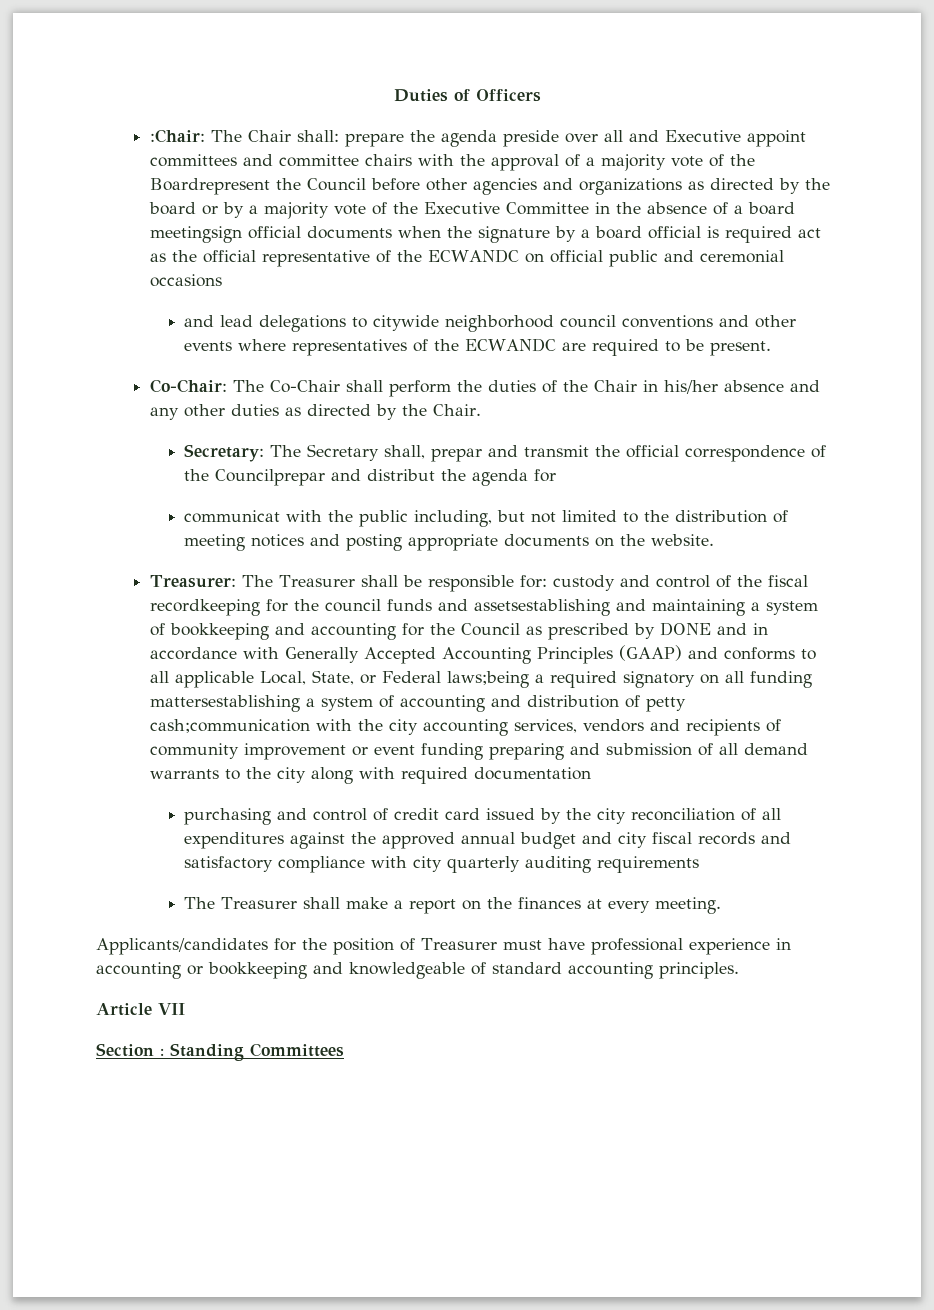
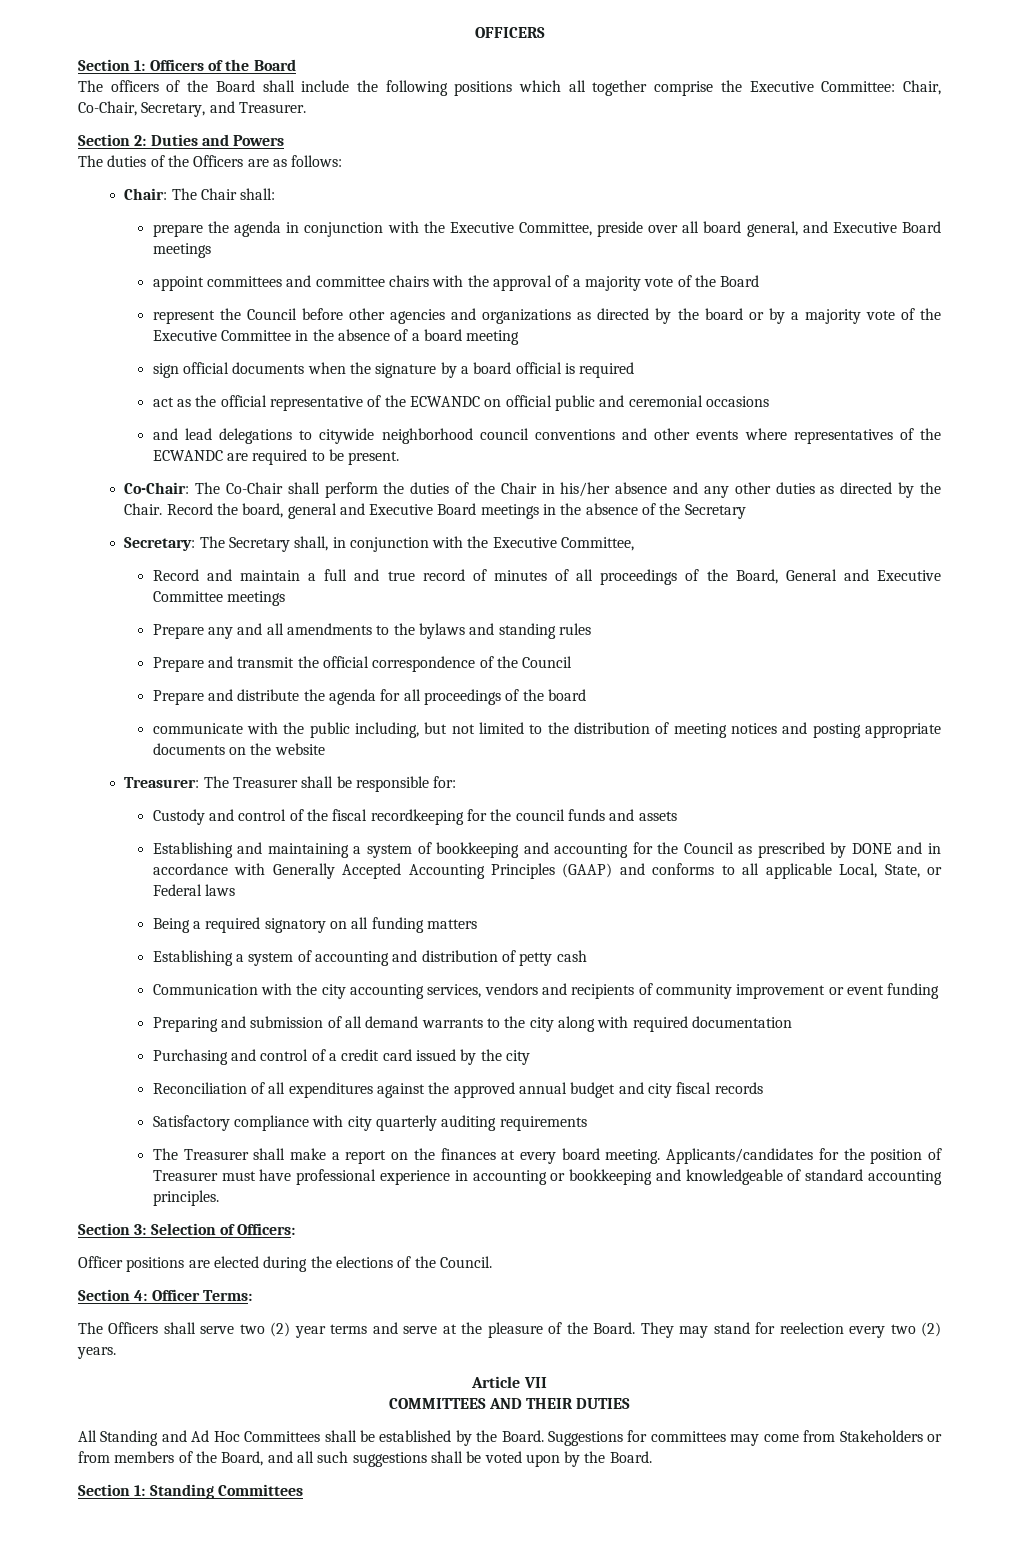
- Duties of Officers
- :Chair:
+ OFFICERS
+ Section 1: Officers of the Board
+ The officers of the Board shall include the following positions which all together comprise the Executive Committee: Chair, Co-Chair, Secretary, and Treasurer.
+ Section 2: Duties and Powers
+ The duties of the Officers are as follows:
+ Chair:
- The Chair shall: prepare the agenda preside over all and Executive appoint committees and committee chairs with the approval of a majority vote of the Boardrepresent the Council before other agencies and organizations as directed by the board or by a majority vote of the Executive Committee in the absence of a board meetingsign official documents when the signature by a board official is required act as the official representative of the ECWANDC on official public and ceremonial occasions
+ The Chair shall:
+ prepare the agenda in conjunction with the Executive Committee, preside over all board general, and Executive Board meetings
+ appoint committees and committee chairs with the approval of a majority vote of the Board
+ represent the Council before other agencies and organizations as directed by the board or by a majority vote of the Executive Committee in the absence of a board meeting
+ sign official documents when the signature by a board official is required
+ act as the official representative of the ECWANDC on official public and ceremonial occasions
- Co-Chair: The Co-Chair shall perform the duties of the Chair in his/her absence and any other duties as directed by the Chair.
- Secretary: The Secretary shall, prepar and transmit the official correspondence of the Councilprepar and distribut the agenda for
- communicat with the public including, but not limited to the distribution of meeting notices and posting appropriate documents on the website.
+ Co-Chair: The Co-Chair shall perform the duties of the Chair in his/her absence and any other duties as directed by the Chair. Record the board, general and Executive Board meetings in the absence of the Secretary
+ Secretary: The Secretary shall, in conjunction with the Executive Committee,
+ Record and maintain a full and true record of minutes of all proceedings of the Board, General and Executive Committee meetings
+ Prepare any and all amendments to the bylaws and standing rules
+ Prepare and transmit the official correspondence of the Council
+ Prepare and distribute the agenda for all proceedings of the board
+ communicate with the public including, but not limited to the distribution of meeting notices and posting appropriate documents on the website
- The Treasurer shall be responsible for: custody and control of the fiscal recordkeeping for the council funds and assetsestablishing and maintaining a system of bookkeeping and accounting for the Council as prescribed by DONE and in accordance with Generally Accepted Accounting Principles (GAAP) and conforms to all applicable Local, State, or Federal laws;being a required signatory on all funding mattersestablishing a system of accounting and distribution of petty cash;communication with the city accounting services, vendors and recipients of community improvement or event funding preparing and submission of all demand warrants to the city along with required documentation
+ The Treasurer shall be responsible for:
+ Custody and control of the fiscal recordkeeping for the council funds and assets
+ Establishing and maintaining a system of bookkeeping and accounting for the Council as prescribed by DONE and in accordance with Generally Accepted Accounting Principles (GAAP) and conforms to all applicable Local, State, or Federal laws
+ Being a required signatory on all funding matters
+ Establishing a system of accounting and distribution of petty cash
+ Communication with the city accounting services, vendors and recipients of community improvement or event funding
+ Preparing and submission of all demand warrants to the city along with required documentation
- purchasing and control of credit card issued by the city reconciliation of all expenditures against the approved annual budget and city fiscal records and satisfactory compliance with city quarterly auditing requirements
+ Purchasing and control of a credit card issued by the city
+ Reconciliation of all expenditures against the approved annual budget and city fiscal records
+ Satisfactory compliance with city quarterly auditing requirements
- The Treasurer shall make a report on the finances at every meeting.
- Applicants/candidates for the position of Treasurer must have professional experience in accounting or bookkeeping and knowledgeable of standard accounting principles.
+ The Treasurer shall make a report on the finances at every board meeting. Applicants/candidates for the position of Treasurer must have professional experience in accounting or bookkeeping and knowledgeable of standard accounting principles.
+ Section 3: Selection of Officers:
+ Officer positions are elected during the elections of the Council.
+ Section 4: Officer Terms:
+ The Officers shall serve two (2) year terms and serve at the pleasure of the Board. They may stand for reelection every two (2) years.
  Article VII
- Section : Standing Committees
+ COMMITTEES AND THEIR DUTIES
+ All Standing and Ad Hoc Committees shall be established by the Board. Suggestions for committees may come from Stakeholders or from members of the Board, and all such suggestions shall be voted upon by the Board.
+ Section 1: Standing Committees

